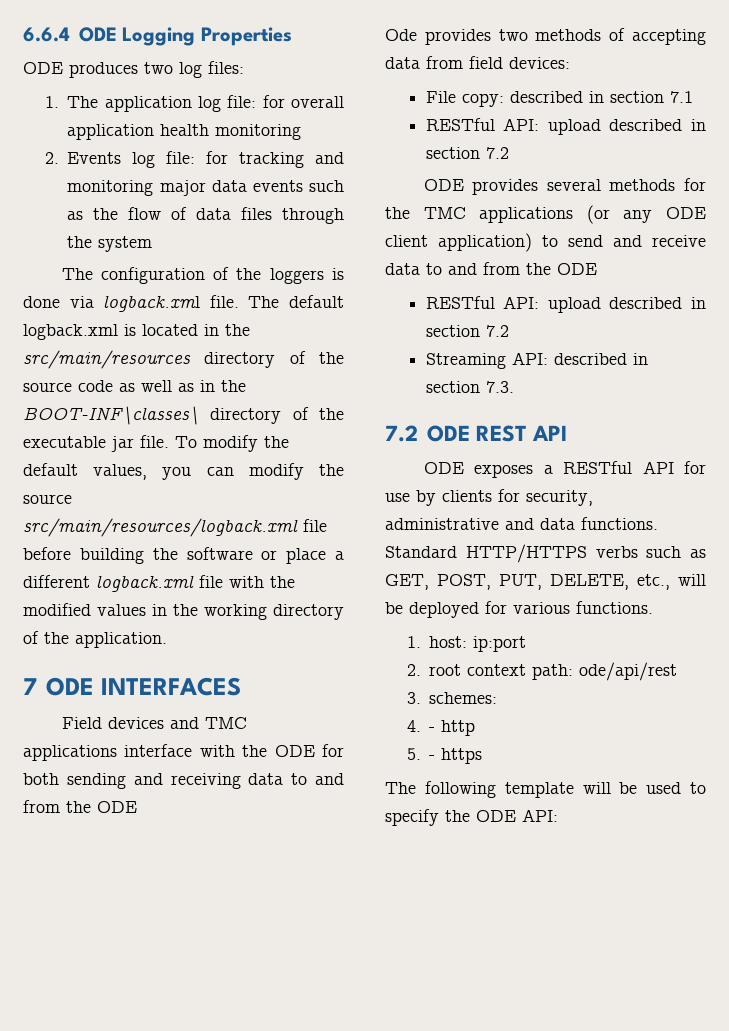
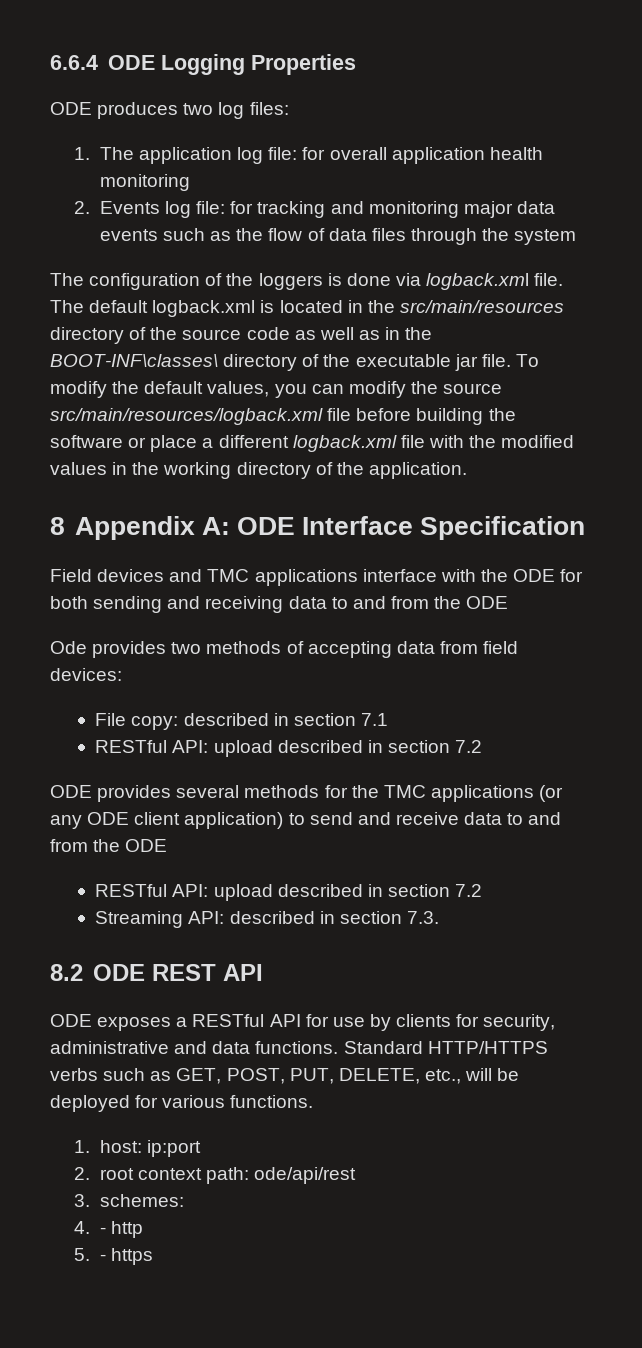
- 7 ODE INTERFACES
+ 8 Appendix A: ODE Interface Specification
- 7.2 ODE REST API
+ 8.2 ODE REST API
- The following template will be used to specify the ODE API:

